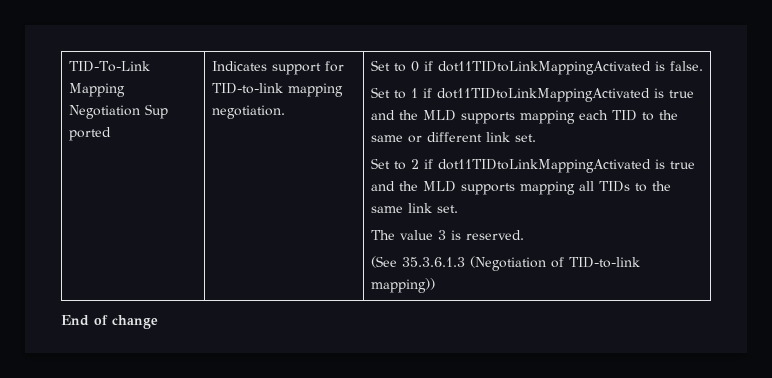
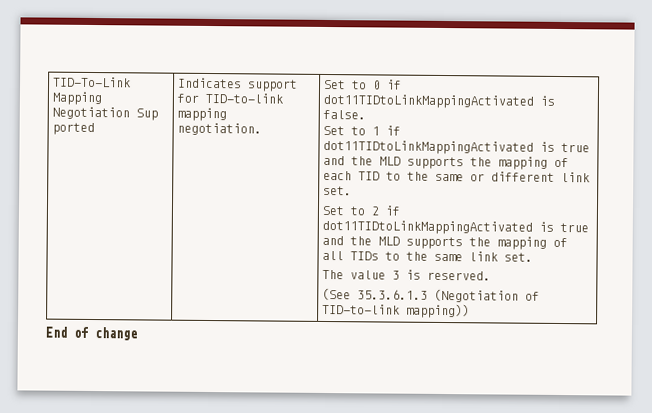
- Set to 1 if dot11TIDtoLinkMappingActivated is true and the MLD supports mapping each TID to the same or different link set.
+ Set to 1 if dot11TIDtoLinkMappingActivated is true and the MLD supports the mapping of each TID to the same or different link set.
- Set to 2 if dot11TIDtoLinkMappingActivated is true and the MLD supports mapping all TIDs to the same link set.
+ Set to 2 if dot11TIDtoLinkMappingActivated is true and the MLD supports the mapping of all TIDs to the same link set.

